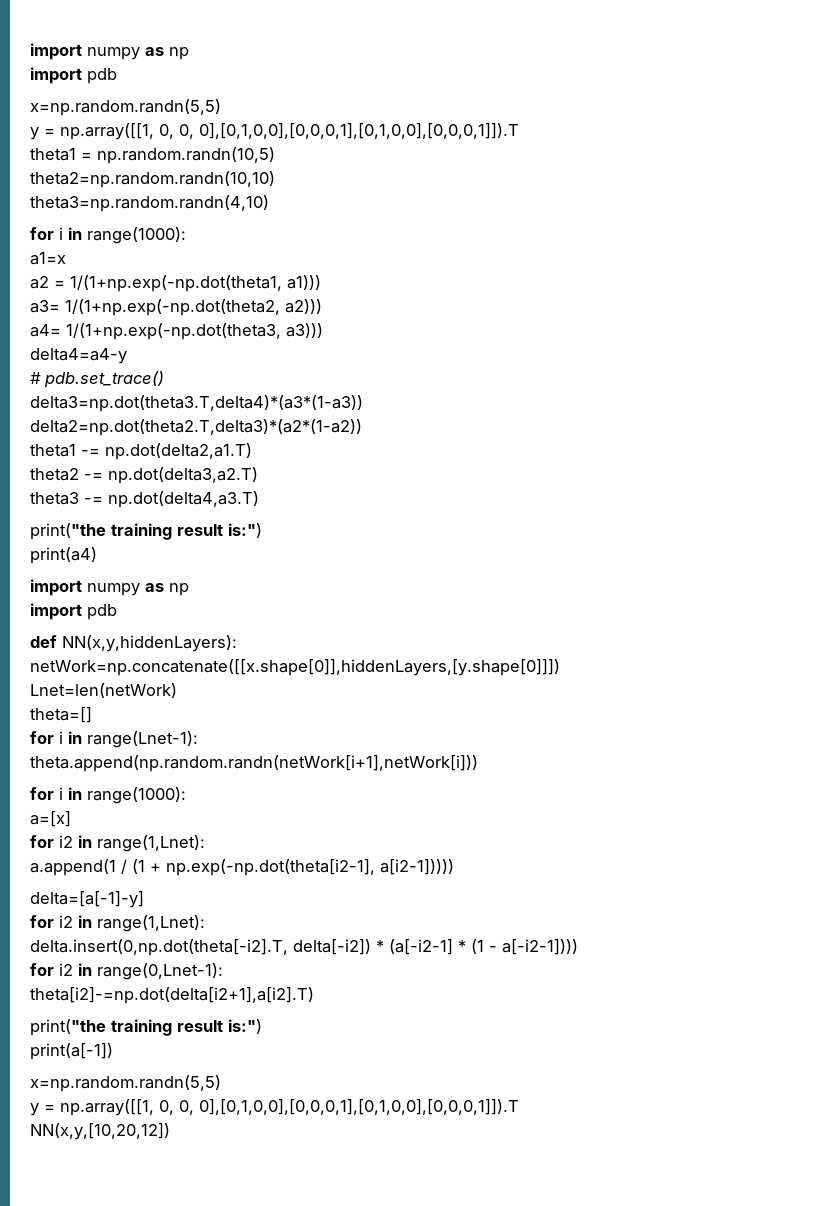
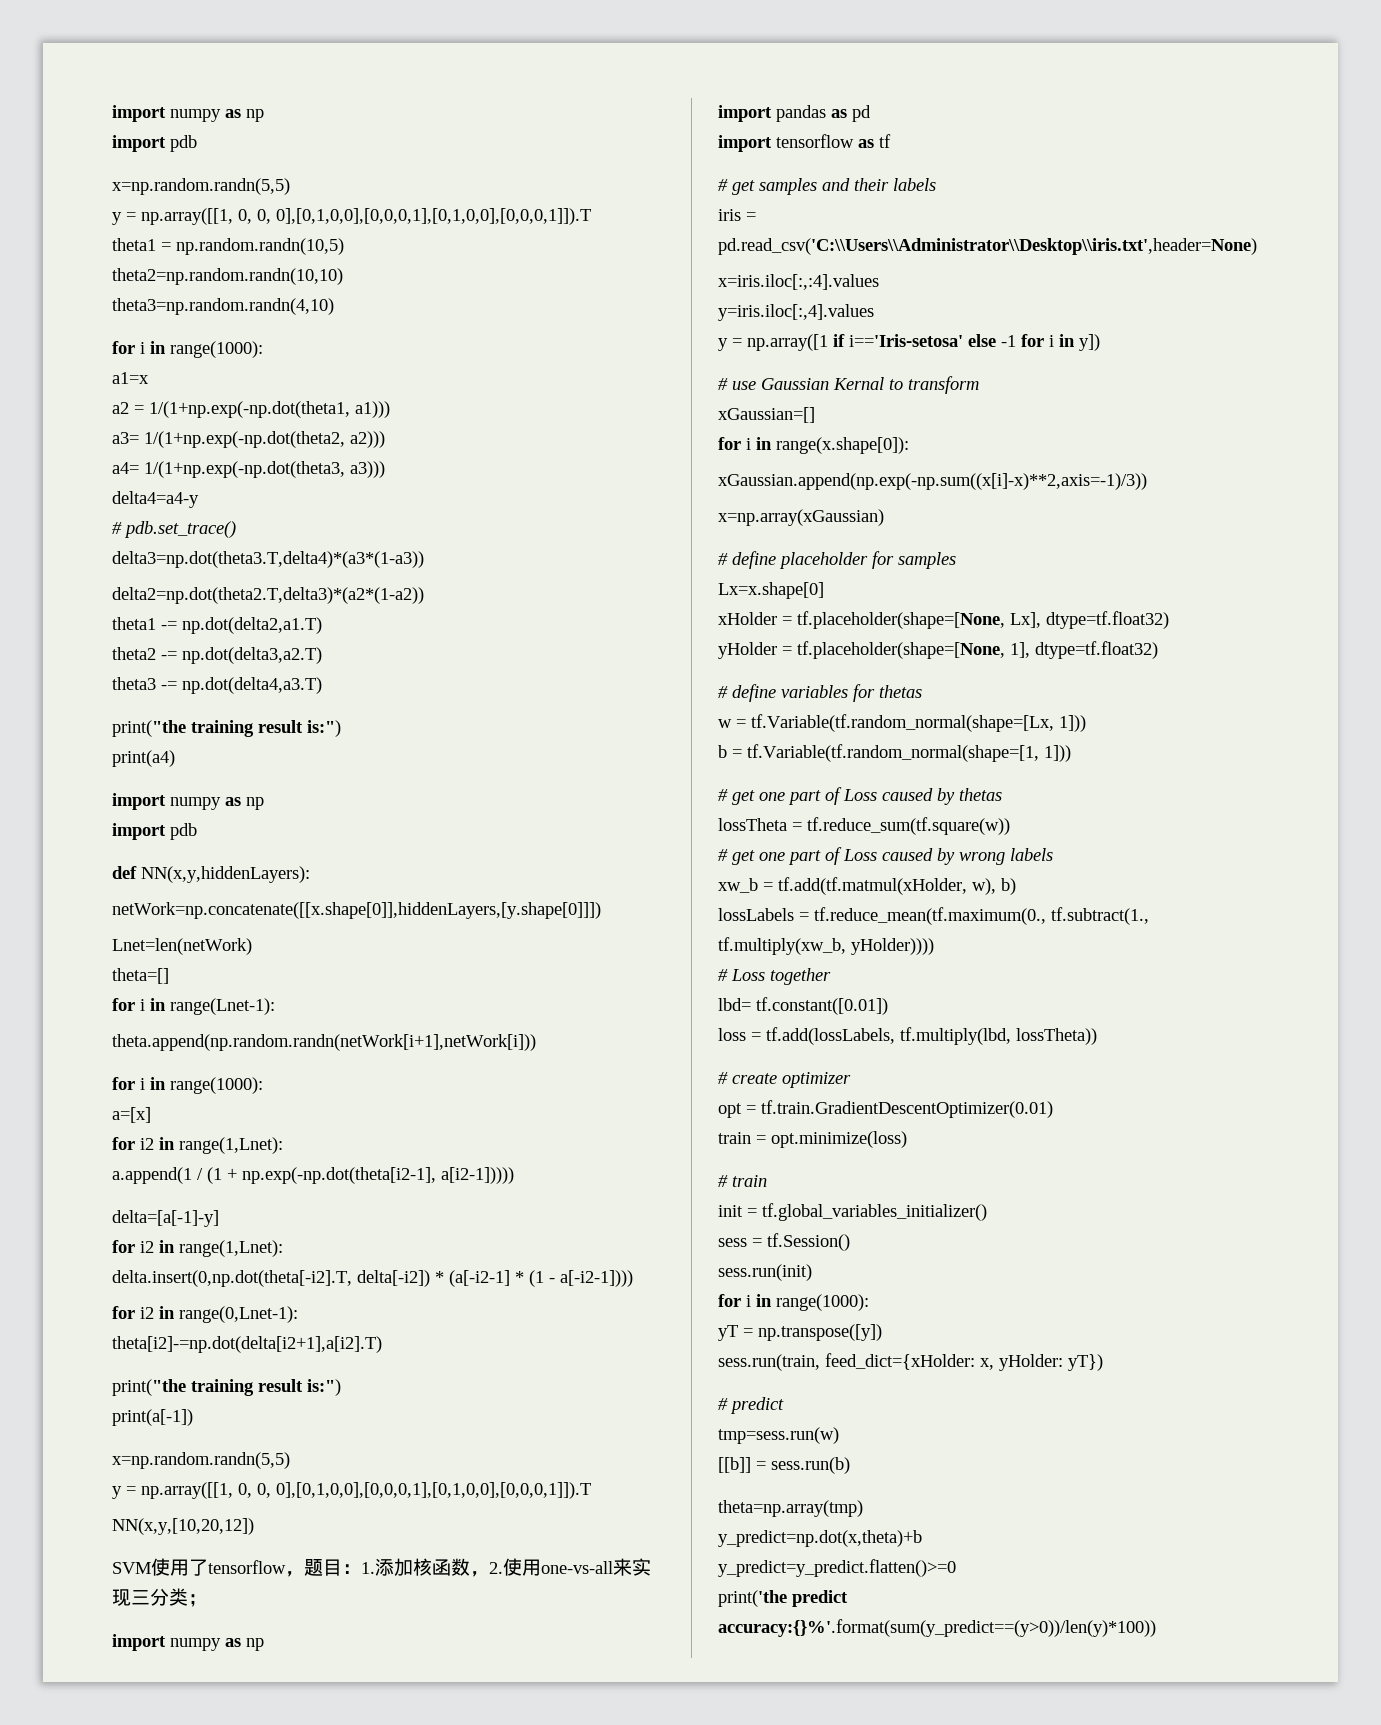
+ SVM使用了tensorflow，题目：1.添加核函数，2.使用one-vs-all来实现三分类；
+ import numpy as np
+ import pandas as pd
+ import tensorflow as tf
+ # get samples and their labels
+ iris = pd.read_csv('C:\\Users\\Administrator\\Desktop\\iris.txt',header=None)
+ x=iris.iloc[:,:4].values
+ y=iris.iloc[:,4].values
+ y = np.array([1 if i=='Iris-setosa' else -1 for i in y])
+ # use Gaussian Kernal to transform
+ xGaussian=[]
+ for i in range(x.shape[0]):
+ xGaussian.append(np.exp(-np.sum((x[i]-x)**2,axis=-1)/3))
+ x=np.array(xGaussian)
+ # define placeholder for samples
+ Lx=x.shape[0]
+ xHolder = tf.placeholder(shape=[None, Lx], dtype=tf.float32)
+ yHolder = tf.placeholder(shape=[None, 1], dtype=tf.float32)
+ # define variables for thetas
+ w = tf.Variable(tf.random_normal(shape=[Lx, 1]))
+ b = tf.Variable(tf.random_normal(shape=[1, 1]))
+ # get one part of Loss caused by thetas
+ lossTheta = tf.reduce_sum(tf.square(w))
+ # get one part of Loss caused by wrong labels
+ xw_b = tf.add(tf.matmul(xHolder, w), b)
+ lossLabels = tf.reduce_mean(tf.maximum(0., tf.subtract(1., tf.multiply(xw_b, yHolder))))
+ # Loss together
+ lbd= tf.constant([0.01])
+ loss = tf.add(lossLabels, tf.multiply(lbd, lossTheta))
+ # create optimizer
+ opt = tf.train.GradientDescentOptimizer(0.01)
+ train = opt.minimize(loss)
+ # train
+ init = tf.global_variables_initializer()
+ sess = tf.Session()
+ sess.run(init)
+ for i in range(1000):
+ yT = np.transpose([y])
+ sess.run(train, feed_dict={xHolder: x, yHolder: yT})
+ # predict
+ tmp=sess.run(w)
+ [[b]] = sess.run(b)
+ theta=np.array(tmp)
+ y_predict=np.dot(x,theta)+b
+ y_predict=y_predict.flatten()>=0
+ print('the predict accuracy:{}%'.format(sum(y_predict==(y>0))/len(y)*100))

